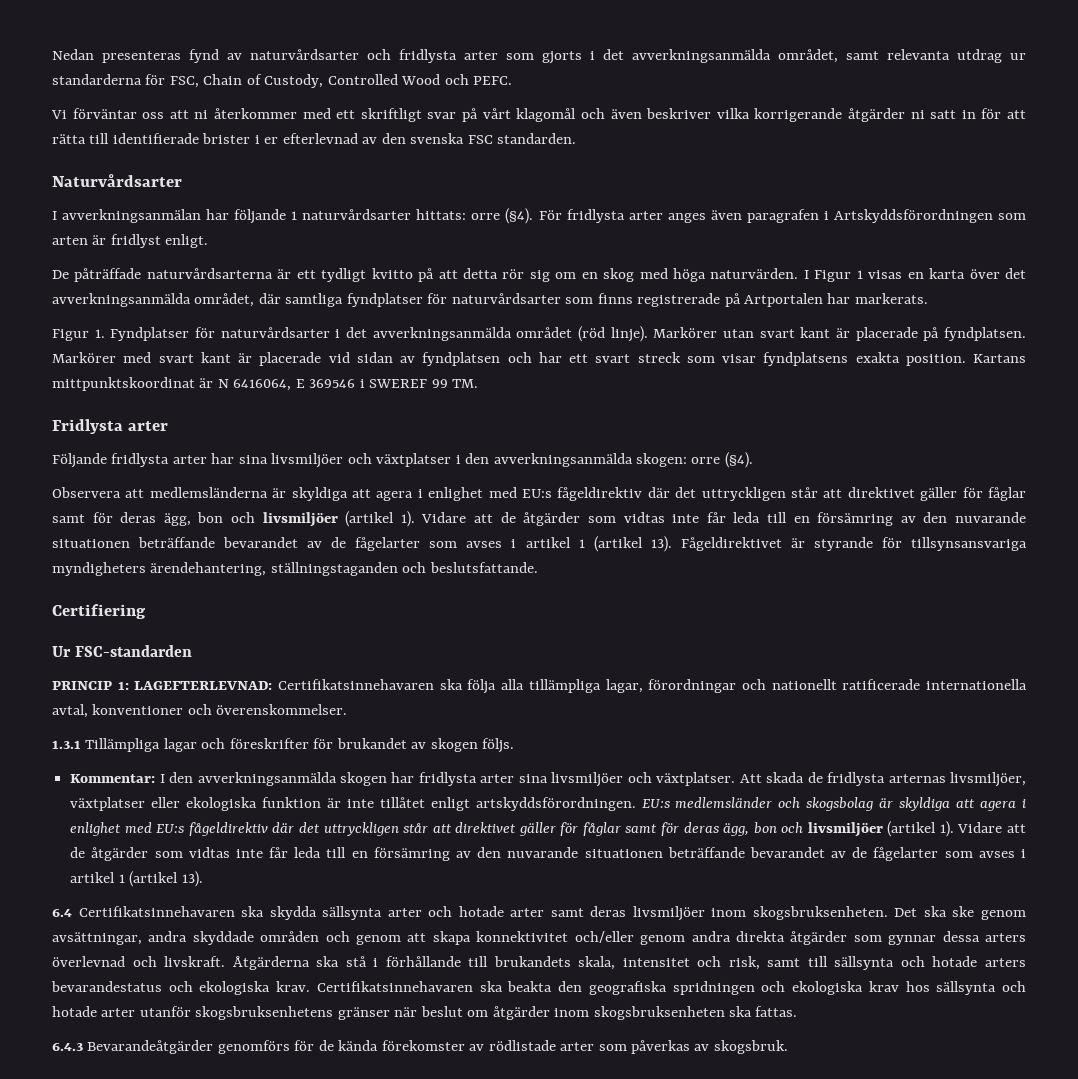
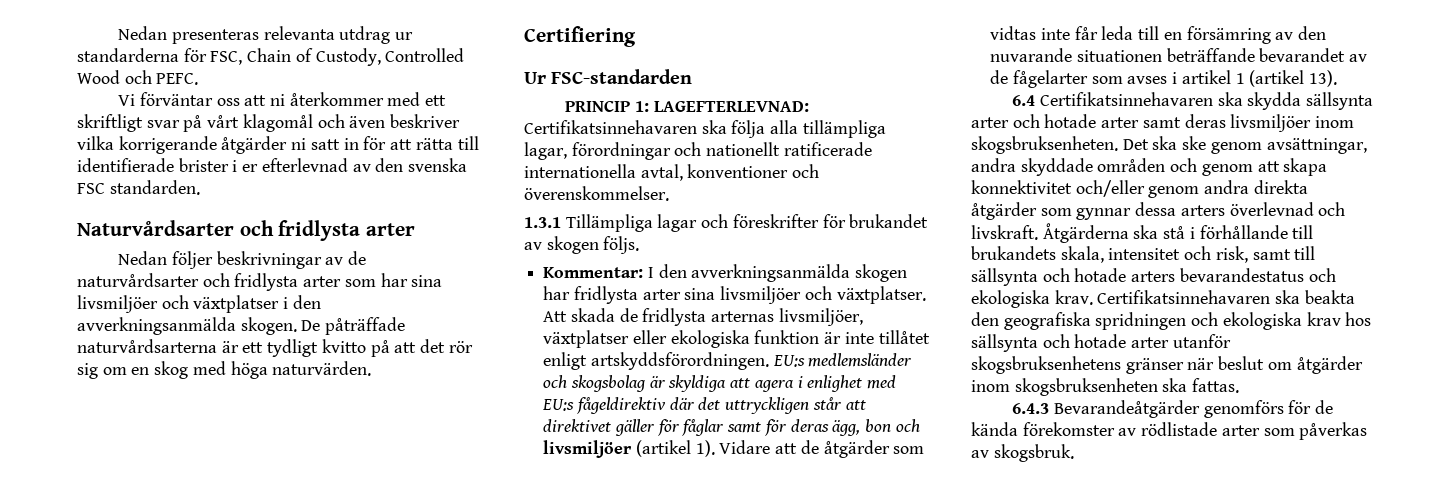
- Nedan presenteras fynd av naturvårdsarter och fridlysta arter som gjorts i det avverkningsanmälda området, samt relevanta utdrag ur standarderna för FSC, Chain of Custody, Controlled Wood och PEFC.
+ Nedan presenteras relevanta utdrag ur standarderna för FSC, Chain of Custody, Controlled Wood och PEFC.
- Naturvårdsarter
- I avverkningsanmälan har följande 1 naturvårdsarter hittats: orre (§4). För fridlysta arter anges även paragrafen i Artskyddsförordningen som arten är fridlyst enligt.
- De påträffade naturvårdsarterna är ett tydligt kvitto på att detta rör sig om en skog med höga naturvärden. I Figur 1 visas en karta över det avverkningsanmälda området, där samtliga fyndplatser för naturvårdsarter som finns registrerade på Artportalen har markerats.
- Figur 1. Fyndplatser för naturvårdsarter i det avverkningsanmälda området (röd linje). Markörer utan svart kant är placerade på fyndplatsen. Markörer med svart kant är placerade vid sidan av fyndplatsen och har ett svart streck som visar fyndplatsens exakta position. Kartans mittpunktskoordinat är N 6416064, E 369546 i SWEREF 99 TM.
- Fridlysta arter
- Följande fridlysta arter har sina livsmiljöer och växtplatser i den avverkningsanmälda skogen: orre (§4).
- Observera att medlemsländerna är skyldiga att agera i enlighet med EU:s fågeldirektiv där det uttryckligen står att direktivet gäller för fåglar samt för deras ägg, bon och livsmiljöer (artikel 1). Vidare att de åtgärder som vidtas inte får leda till en försämring av den nuvarande situationen beträffande bevarandet av de fågelarter som avses i artikel 1 (artikel 13). Fågeldirektivet är styrande för tillsynsansvariga myndigheters ärendehantering, ställningstaganden och beslutsfattande.
+ Naturvårdsarter och fridlysta arter
+ Nedan följer beskrivningar av de naturvårdsarter och fridlysta arter som har sina livsmiljöer och växtplatser i den avverkningsanmälda skogen. De påträffade naturvårdsarterna är ett tydligt kvitto på att det rör sig om en skog med höga naturvärden.

